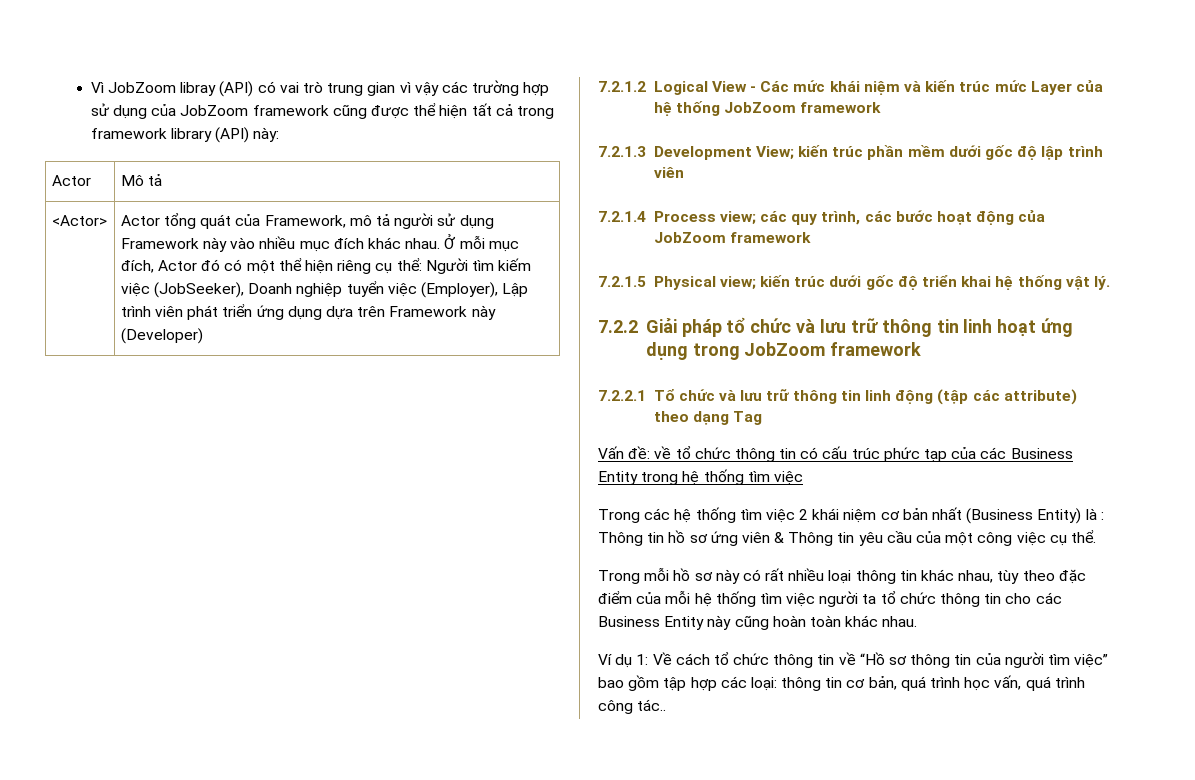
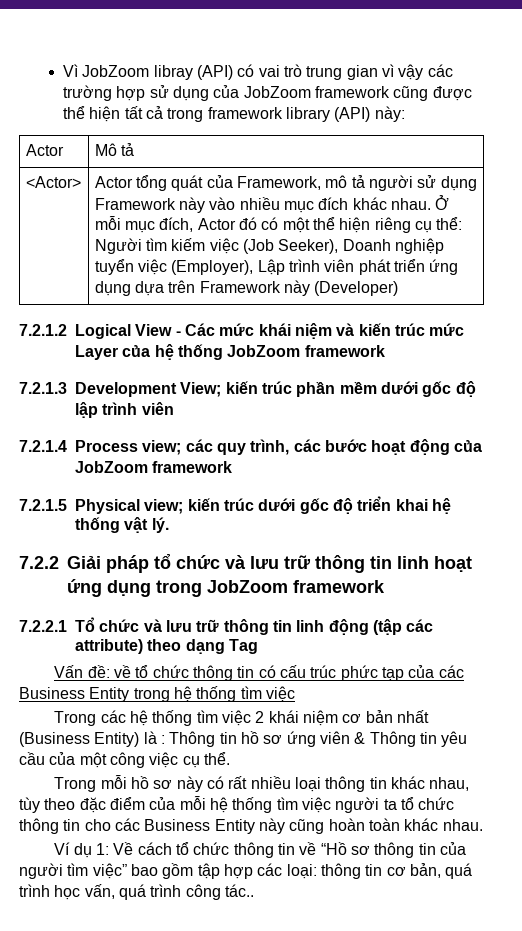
- Ở mỗi mục đích, Actor đó có một thể hiện riêng cụ thể: Người tìm kiếm việc (JobSeeker), Doanh nghiệp tuyển việc (Employer), Lập trình viên phát triển ứng dụng dựa trên Framework này (Developer)
+ Ở mỗi mục đích, Actor đó có một thể hiện riêng cụ thể: Người tìm kiếm việc (Job Seeker), Doanh nghiệp tuyển việc (Employer), Lập trình viên phát triển ứng dụng dựa trên Framework này (Developer)

